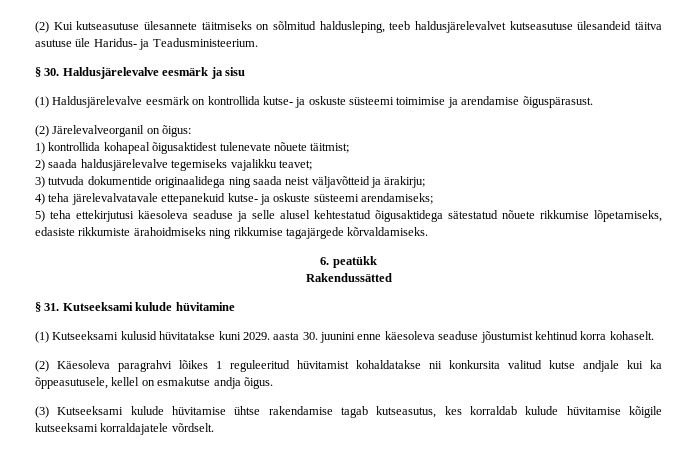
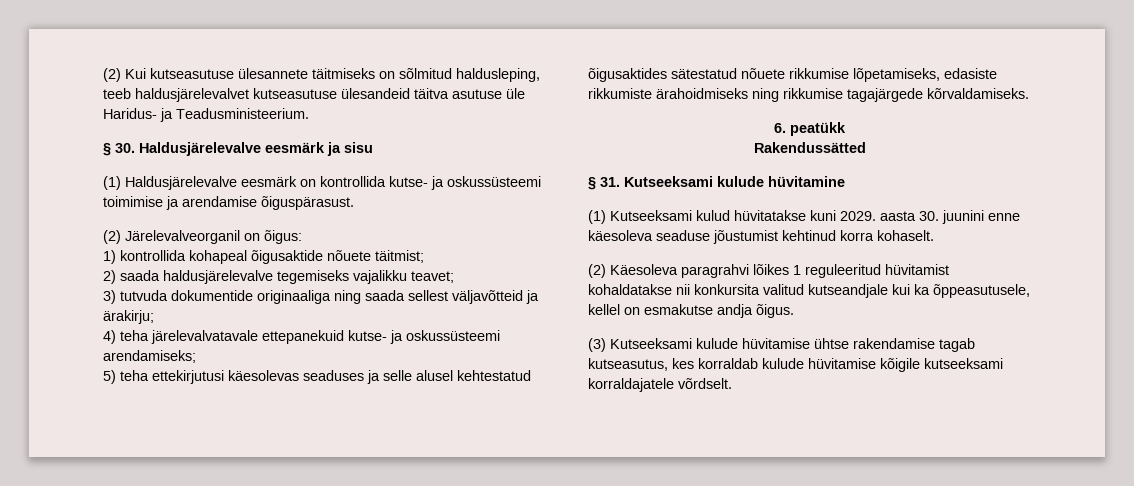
- (1) Haldusjärelevalve eesmärk on kontrollida kutse- ja oskuste süsteemi toimimise ja arendamise õiguspärasust.
+ (1) Haldusjärelevalve eesmärk on kontrollida kutse- ja oskussüsteemi toimimise ja arendamise õiguspärasust.
- 1) kontrollida kohapeal õigusaktidest tulenevate nõuete täitmist;
+ 1) kontrollida kohapeal õigusaktide nõuete täitmist;
- 3) tutvuda dokumentide originaalidega ning saada neist väljavõtteid ja ärakirju;
+ 3) tutvuda dokumentide originaaliga ning saada sellest väljavõtteid ja ärakirju;
- 4) teha järelevalvatavale ettepanekuid kutse- ja oskuste süsteemi arendamiseks;
+ 4) teha järelevalvatavale ettepanekuid kutse- ja oskussüsteemi arendamiseks;
- 5) teha ettekirjutusi käesoleva seaduse ja selle alusel kehtestatud õigusaktidega sätestatud nõuete rikkumise lõpetamiseks, edasiste rikkumiste ärahoidmiseks ning rikkumise tagajärgede kõrvaldamiseks.
+ 5) teha ettekirjutusi käesolevas seaduses ja selle alusel kehtestatud õigusaktides sätestatud nõuete rikkumise lõpetamiseks, edasiste rikkumiste ärahoidmiseks ning rikkumise tagajärgede kõrvaldamiseks.
- (1) Kutseeksami kulusid hüvitatakse kuni 2029. aasta 30. juunini enne käesoleva seaduse jõustumist kehtinud korra kohaselt.
+ (1) Kutseeksami kulud hüvitatakse kuni 2029. aasta 30. juunini enne käesoleva seaduse jõustumist kehtinud korra kohaselt.
- (2) Käesoleva paragrahvi lõikes 1 reguleeritud hüvitamist kohaldatakse nii konkursita valitud kutse andjale kui ka õppeasutusele, kellel on esmakutse andja õigus.
+ (2) Käesoleva paragrahvi lõikes 1 reguleeritud hüvitamist kohaldatakse nii konkursita valitud kutseandjale kui ka õppeasutusele, kellel on esmakutse andja õigus.

